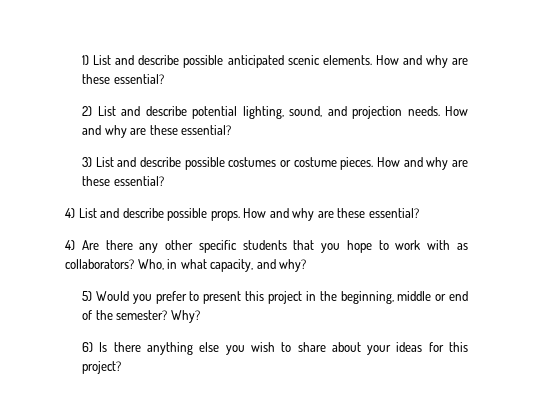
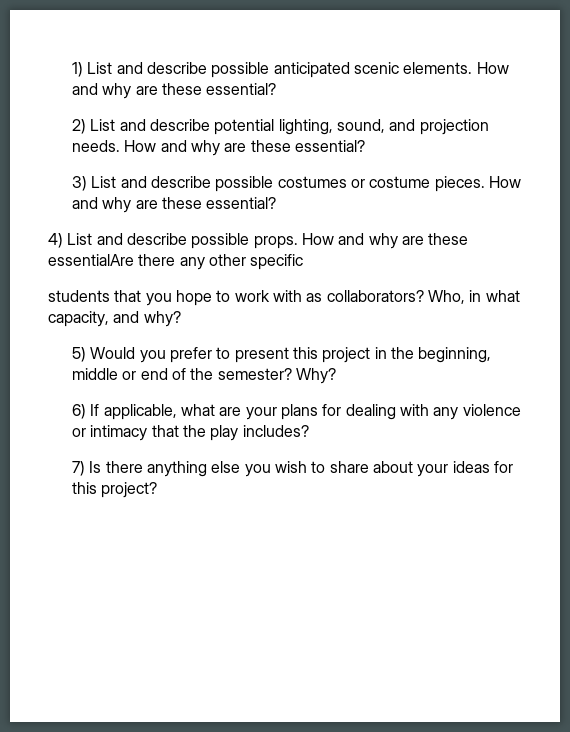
- 4) List and describe possible props. How and why are these essential?
- 4) Are there any other specific students that you hope to work with as collaborators?
+ 4) List and describe possible props. How and why are these essentialAre there any other specific
+ students that you hope to work with as collaborators?
- 6) Is there anything else you wish to share about your ideas for this project?
+ 6) If applicable, what are your plans for dealing with any violence or intimacy that the play includes?
+ 7) Is there anything else you wish to share about your ideas for this project?

